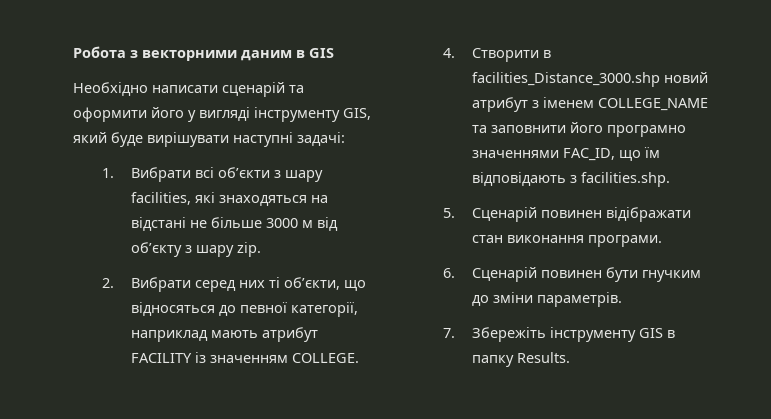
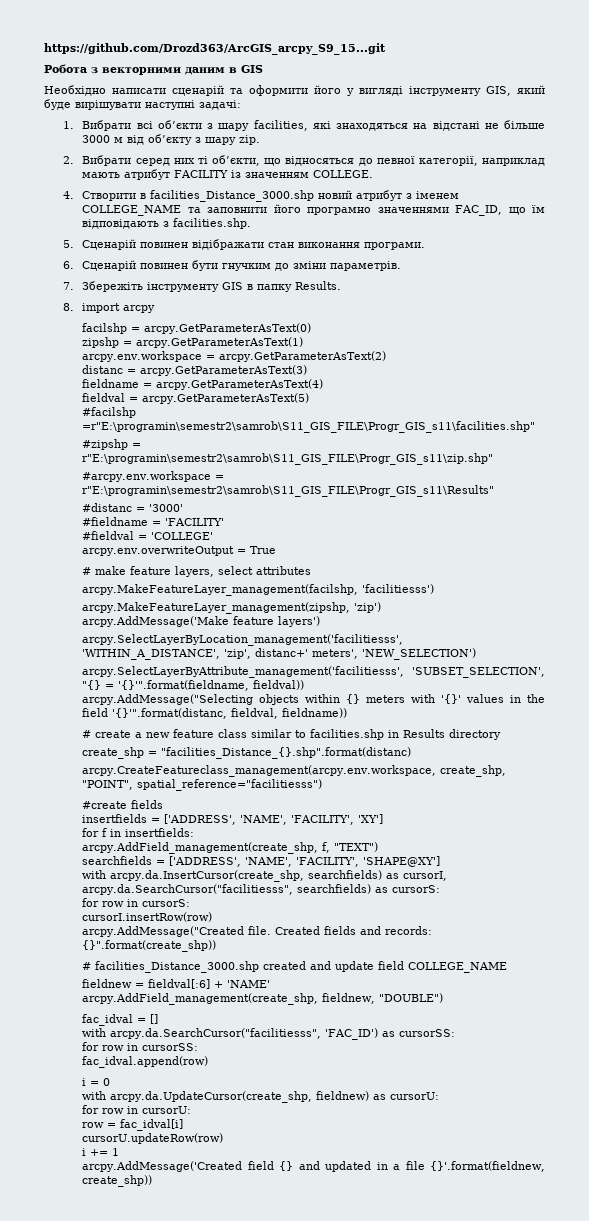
+ https://github.com/Drozd363/ArcGIS_arcpy_S9_15...git
+ 8. import arcpy
+ facilshp = arcpy.GetParameterAsText(0)
+ zipshp = arcpy.GetParameterAsText(1)
+ arcpy.env.workspace = arcpy.GetParameterAsText(2)
+ distanc = arcpy.GetParameterAsText(3)
+ fieldname = arcpy.GetParameterAsText(4)
+ fieldval = arcpy.GetParameterAsText(5)
+ #facilshp =r"E:\programin\semestr2\samrob\S11_GIS_FILE\Progr_GIS_s11\facilities.shp"
+ #zipshp = r"E:\programin\semestr2\samrob\S11_GIS_FILE\Progr_GIS_s11\zip.shp"
+ #arcpy.env.workspace = r"E:\programin\semestr2\samrob\S11_GIS_FILE\Progr_GIS_s11\Results"
+ #distanc = '3000'
+ #fieldname = 'FACILITY'
+ #fieldval = 'COLLEGE'
+ arcpy.env.overwriteOutput = True
+ # make feature layers, select attributes
+ arcpy.MakeFeatureLayer_management(facilshp, 'facilitiesss')
+ arcpy.MakeFeatureLayer_management(zipshp, 'zip')
+ arcpy.AddMessage('Make feature layers')
+ arcpy.SelectLayerByLocation_management('facilitiesss', 'WITHIN_A_DISTANCE', 'zip', distanc+' meters', 'NEW_SELECTION')
+ arcpy.SelectLayerByAttribute_management('facilitiesss', 'SUBSET_SELECTION', "{} = '{}'".format(fieldname, fieldval))
+ arcpy.AddMessage("Selecting objects within {} meters with '{}' values in the field '{}'".format(distanc, fieldval, fieldname))
+ # create a new feature class similar to facilities.shp in Results directory
+ create_shp = "facilities_Distance_{}.shp".format(distanc)
+ arcpy.CreateFeatureclass_management(arcpy.env.workspace, create_shp, "POINT", spatial_reference="facilitiesss")
+ #create fields
+ insertfields = ['ADDRESS', 'NAME', 'FACILITY', 'XY']
+ for f in insertfields:
+ arcpy.AddField_management(create_shp, f, "TEXT")
+ searchfields = ['ADDRESS', 'NAME', 'FACILITY', 'SHAPE@XY']
+ with arcpy.da.InsertCursor(create_shp, searchfields) as cursorI, arcpy.da.SearchCursor("facilitiesss", searchfields) as cursorS:
+ for row in cursorS:
+ cursorI.insertRow(row)
+ arcpy.AddMessage("Created file. Created fields and records: {}".format(create_shp))
+ # facilities_Distance_3000.shp created and update field COLLEGE_NAME
+ fieldnew = fieldval[:6] + 'NAME'
+ arcpy.AddField_management(create_shp, fieldnew, "DOUBLE")
+ fac_idval = []
+ with arcpy.da.SearchCursor("facilitiesss", 'FAC_ID') as cursorSS:
+ for row in cursorSS:
+ fac_idval.append(row)
+ i = 0
+ with arcpy.da.UpdateCursor(create_shp, fieldnew) as cursorU:
+ for row in cursorU:
+ row = fac_idval[i]
+ cursorU.updateRow(row)
+ i += 1
+ arcpy.AddMessage('Created field {} and updated in a file {}'.format(fieldnew, create_shp))

